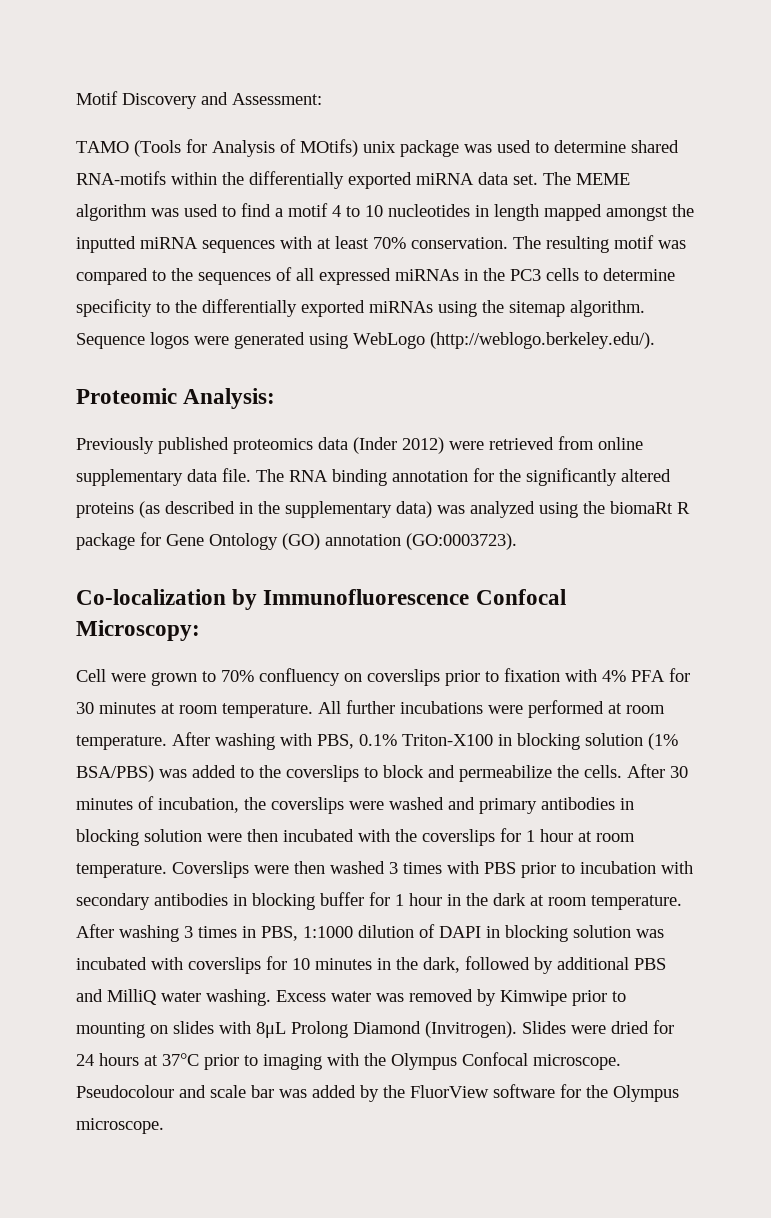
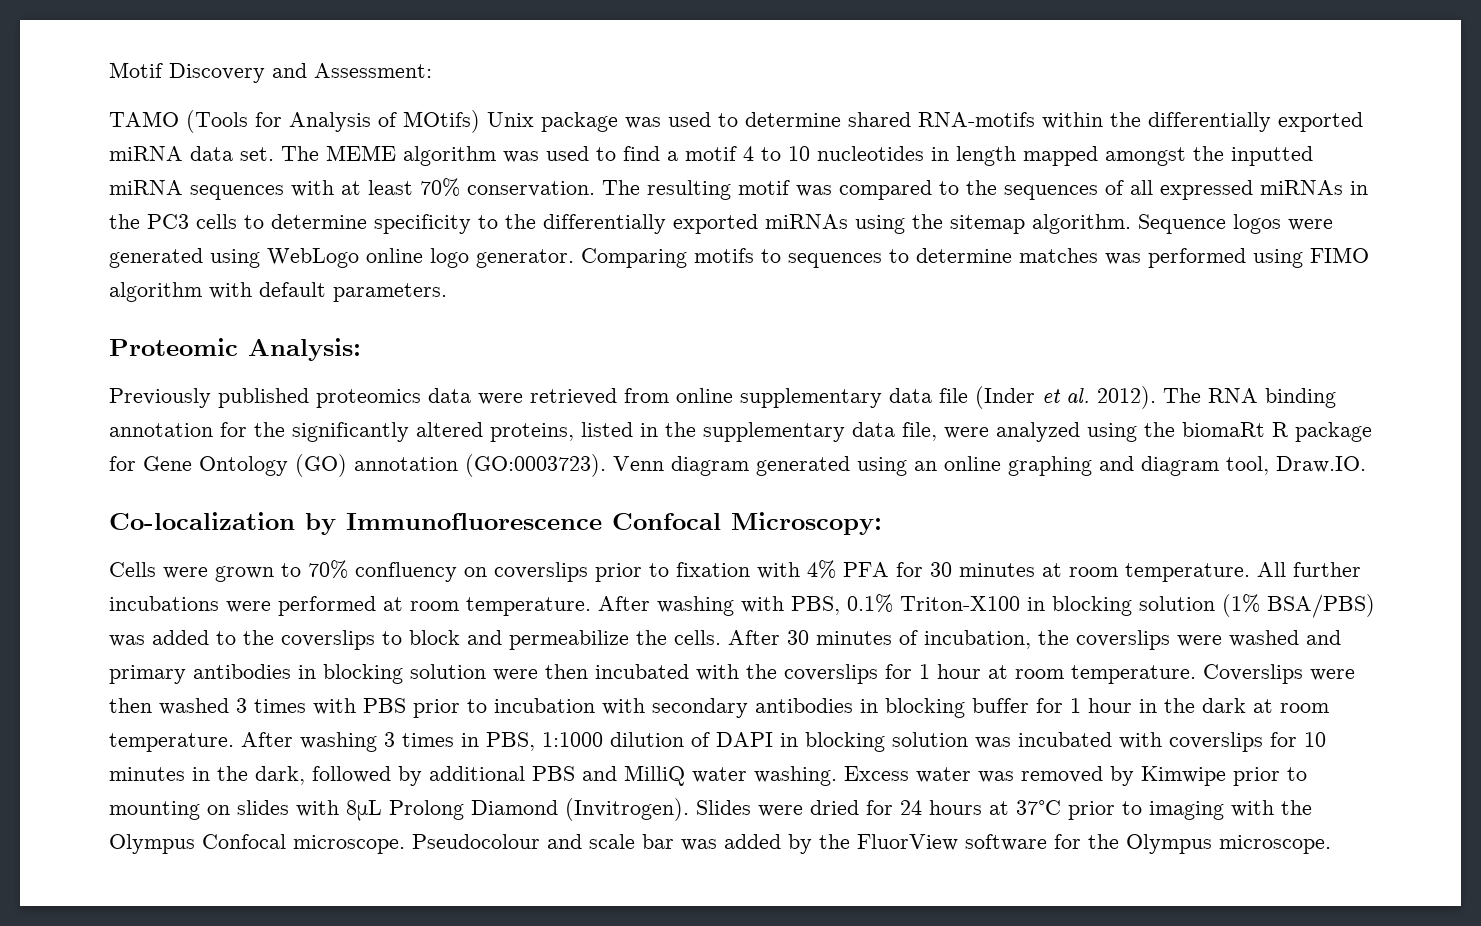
- TAMO (Tools for Analysis of MOtifs) unix package was used to determine shared RNA-motifs within the differentially exported miRNA data set.
+ TAMO (Tools for Analysis of MOtifs) Unix package was used to determine shared RNA-motifs within the differentially exported miRNA data set.
- Sequence logos were generated using WebLogo (http://weblogo.berkeley.edu/).
+ Sequence logos were generated using WebLogo online logo generator. Comparing motifs to sequences to determine matches was performed using FIMO algorithm with default parameters.
- Previously published proteomics data (Inder 2012) were retrieved from online supplementary data file.
+ Previously published proteomics data were retrieved from online supplementary data file (Inder et al. 2012).
- The RNA binding annotation for the significantly altered proteins (as described in the supplementary data) was analyzed using the biomaRt R package for Gene Ontology (GO) annotation (GO:0003723).
+ The RNA binding annotation for the significantly altered proteins, listed in the supplementary data file, were analyzed using the biomaRt R package for Gene Ontology (GO) annotation (GO:0003723). Venn diagram generated using an online graphing and diagram tool, Draw.IO.
- Cell were grown to 70% confluency on coverslips prior to fixation with 4% PFA for 30 minutes at room temperature.
+ Cells were grown to 70% confluency on coverslips prior to fixation with 4% PFA for 30 minutes at room temperature.

